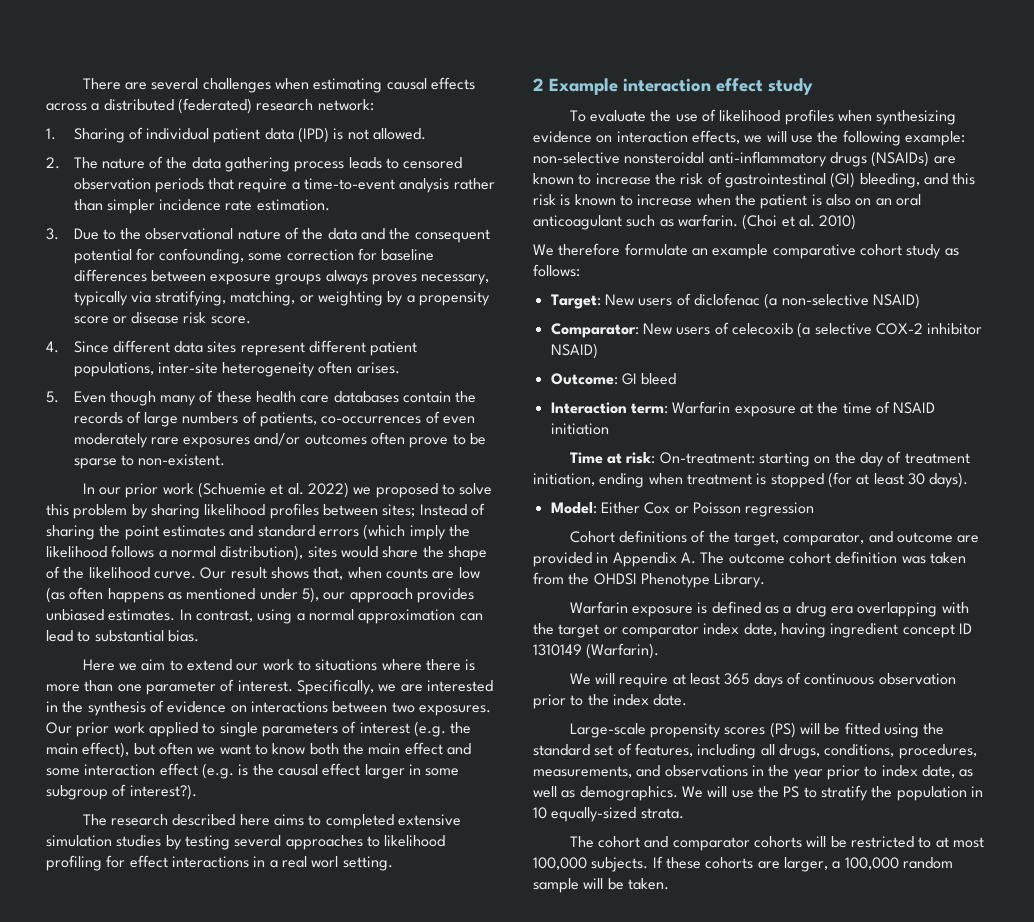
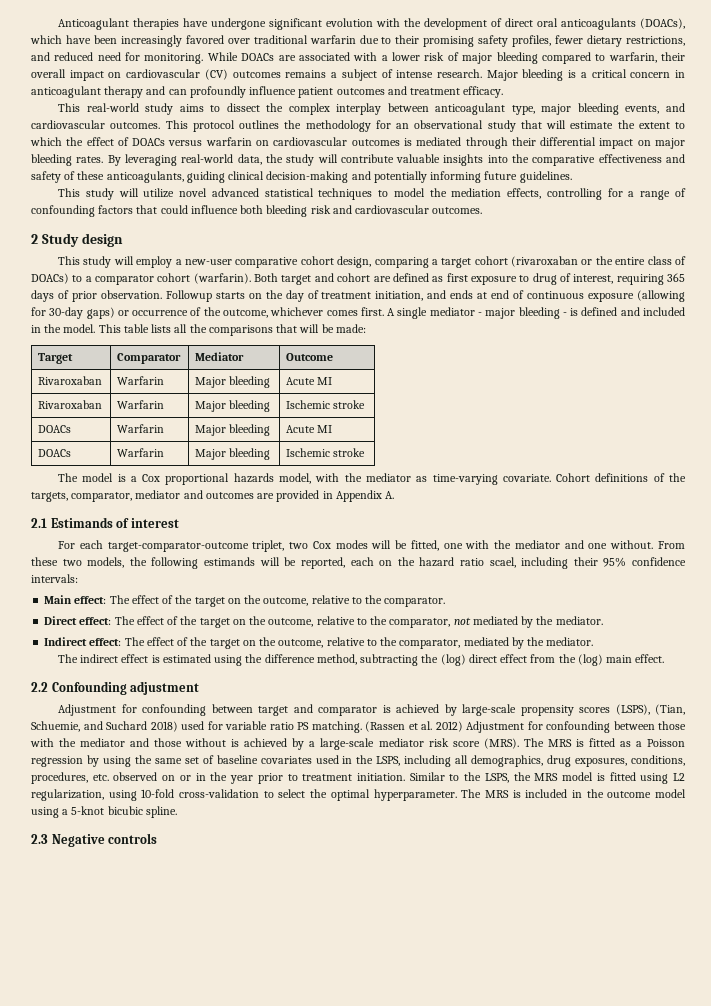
- There are several challenges when estimating causal effects across a distributed (federated) research network:
- 1. Sharing of individual patient data (IPD) is not allowed.
- 2. The nature of the data gathering process leads to censored observation periods that require a time-to-event analysis rather than simpler incidence rate estimation.
- 3. Due to the observational nature of the data and the consequent potential for confounding, some correction for baseline differences between exposure groups always proves necessary, typically via stratifying, matching, or weighting by a propensity score or disease risk score.
- 4. Since different data sites represent different patient populations, inter-site heterogeneity often arises.
- 5. Even though many of these health care databases contain the records of large numbers of patients, co-occurrences of even moderately rare exposures and/or outcomes often prove to be sparse to non-existent.
- In our prior work (Schuemie et al. 2022) we proposed to solve this problem by sharing likelihood profiles between sites; Instead of sharing the point estimates and standard errors (which imply the likelihood follows a normal distribution), sites would share the shape of the likelihood curve. Our result shows that, when counts are low (as often happens as mentioned under 5), our approach provides unbiased estimates. In contrast, using a normal approximation can lead to substantial bias.
- Here we aim to extend our work to situations where there is more than one parameter of interest. Specifically, we are interested in the synthesis of evidence on interactions between two exposures. Our prior work applied to single parameters of interest (e.g. the main effect), but often we want to know both the main effect and some interaction effect (e.g. is the causal effect larger in some subgroup of interest?).
- The research described here aims to completed extensive simulation studies by testing several approaches to likelihood profiling for effect interactions in a real worl setting.
- 2 Example interaction effect study
- To evaluate the use of likelihood profiles when synthesizing evidence on interaction effects, we will use the following example: non-selective nonsteroidal anti-inflammatory drugs (NSAIDs) are known to increase the risk of gastrointestinal (GI) bleeding, and this risk is known to increase when the patient is also on an oral anticoagulant such as warfarin. (Choi et al. 2010)
- We therefore formulate an example comparative cohort study as follows:
- Target: New users of diclofenac (a non-selective NSAID)
- Comparator: New users of celecoxib (a selective COX-2 inhibitor NSAID)
- Outcome: GI bleed
- Interaction term: Warfarin exposure at the time of NSAID initiation
- Time at risk: On-treatment: starting on the day of treatment initiation, ending when treatment is stopped (for at least 30 days).
- Model: Either Cox or Poisson regression
- Cohort definitions of the target, comparator, and outcome are provided in Appendix A. The outcome cohort definition was taken from the OHDSI Phenotype Library.
- Warfarin exposure is defined as a drug era overlapping with the target or comparator index date, having ingredient concept ID 1310149 (Warfarin).
- We will require at least 365 days of continuous observation prior to the index date.
- Large-scale propensity scores (PS) will be fitted using the standard set of features, including all drugs, conditions, procedures, measurements, and observations in the year prior to index date, as well as demographics. We will use the PS to stratify the population in 10 equally-sized strata.
- The cohort and comparator cohorts will be restricted to at most 100,000 subjects. If these cohorts are larger, a 100,000 random sample will be taken.
+ Anticoagulant therapies have undergone significant evolution with the development of direct oral anticoagulants (DOACs), which have been increasingly favored over traditional warfarin due to their promising safety profiles, fewer dietary restrictions, and reduced need for monitoring. While DOACs are associated with a lower risk of major bleeding compared to warfarin, their overall impact on cardiovascular (CV) outcomes remains a subject of intense research. Major bleeding is a critical concern in anticoagulant therapy and can profoundly influence patient outcomes and treatment efficacy.
+ This real-world study aims to dissect the complex interplay between anticoagulant type, major bleeding events, and cardiovascular outcomes. This protocol outlines the methodology for an observational study that will estimate the extent to which the effect of DOACs versus warfarin on cardiovascular outcomes is mediated through their differential impact on major bleeding rates. By leveraging real-world data, the study will contribute valuable insights into the comparative effectiveness and safety of these anticoagulants, guiding clinical decision-making and potentially informing future guidelines.
+ This study will utilize novel advanced statistical techniques to model the mediation effects, controlling for a range of confounding factors that could influence both bleeding risk and cardiovascular outcomes.
+ 2 Study design
+ This study will employ a new-user comparative cohort design, comparing a target cohort (rivaroxaban or the entire class of DOACs) to a comparator cohort (warfarin). Both target and cohort are defined as first exposure to drug of interest, requiring 365 days of prior observation. Followup starts on the day of treatment initiation, and ends at end of continuous exposure (allowing for 30-day gaps) or occurrence of the outcome, whichever comes first. A single mediator - major bleeding - is defined and included in the model. This table lists all the comparisons that will be made:
+ Target | Comparator | Mediator | Outcome
+ Rivaroxaban | Warfarin | Major bleeding | Acute MI
+ Rivaroxaban | Warfarin | Major bleeding | Ischemic stroke
+ DOACs | Warfarin | Major bleeding | Acute MI
+ DOACs | Warfarin | Major bleeding | Ischemic stroke
+ The model is a Cox proportional hazards model, with the mediator as time-varying covariate. Cohort definitions of the targets, comparator, mediator and outcomes are provided in Appendix A.
+ 2.1 Estimands of interest
+ For each target-comparator-outcome triplet, two Cox modes will be fitted, one with the mediator and one without. From these two models, the following estimands will be reported, each on the hazard ratio scael, including their 95% confidence intervals:
+ Main effect: The effect of the target on the outcome, relative to the comparator.
+ Direct effect: The effect of the target on the outcome, relative to the comparator, not mediated by the mediator.
+ Indirect effect: The effect of the target on the outcome, relative to the comparator, mediated by the mediator.
+ The indirect effect is estimated using the difference method, subtracting the (log) direct effect from the (log) main effect.
+ 2.2 Confounding adjustment
+ Adjustment for confounding between target and comparator is achieved by large-scale propensity scores (LSPS), (Tian, Schuemie, and Suchard 2018) used for variable ratio PS matching. (Rassen et al. 2012) Adjustment for confounding between those with the mediator and those without is achieved by a large-scale mediator risk score (MRS). The MRS is fitted as a Poisson regression by using the same set of baseline covariates used in the LSPS, including all demographics, drug exposures, conditions, procedures, etc. observed on or in the year prior to treatment initiation. Similar to the LSPS, the MRS model is fitted using L2 regularization, using 10-fold cross-validation to select the optimal hyperparameter. The MRS is included in the outcome model using a 5-knot bicubic spline.
+ 2.3 Negative controls

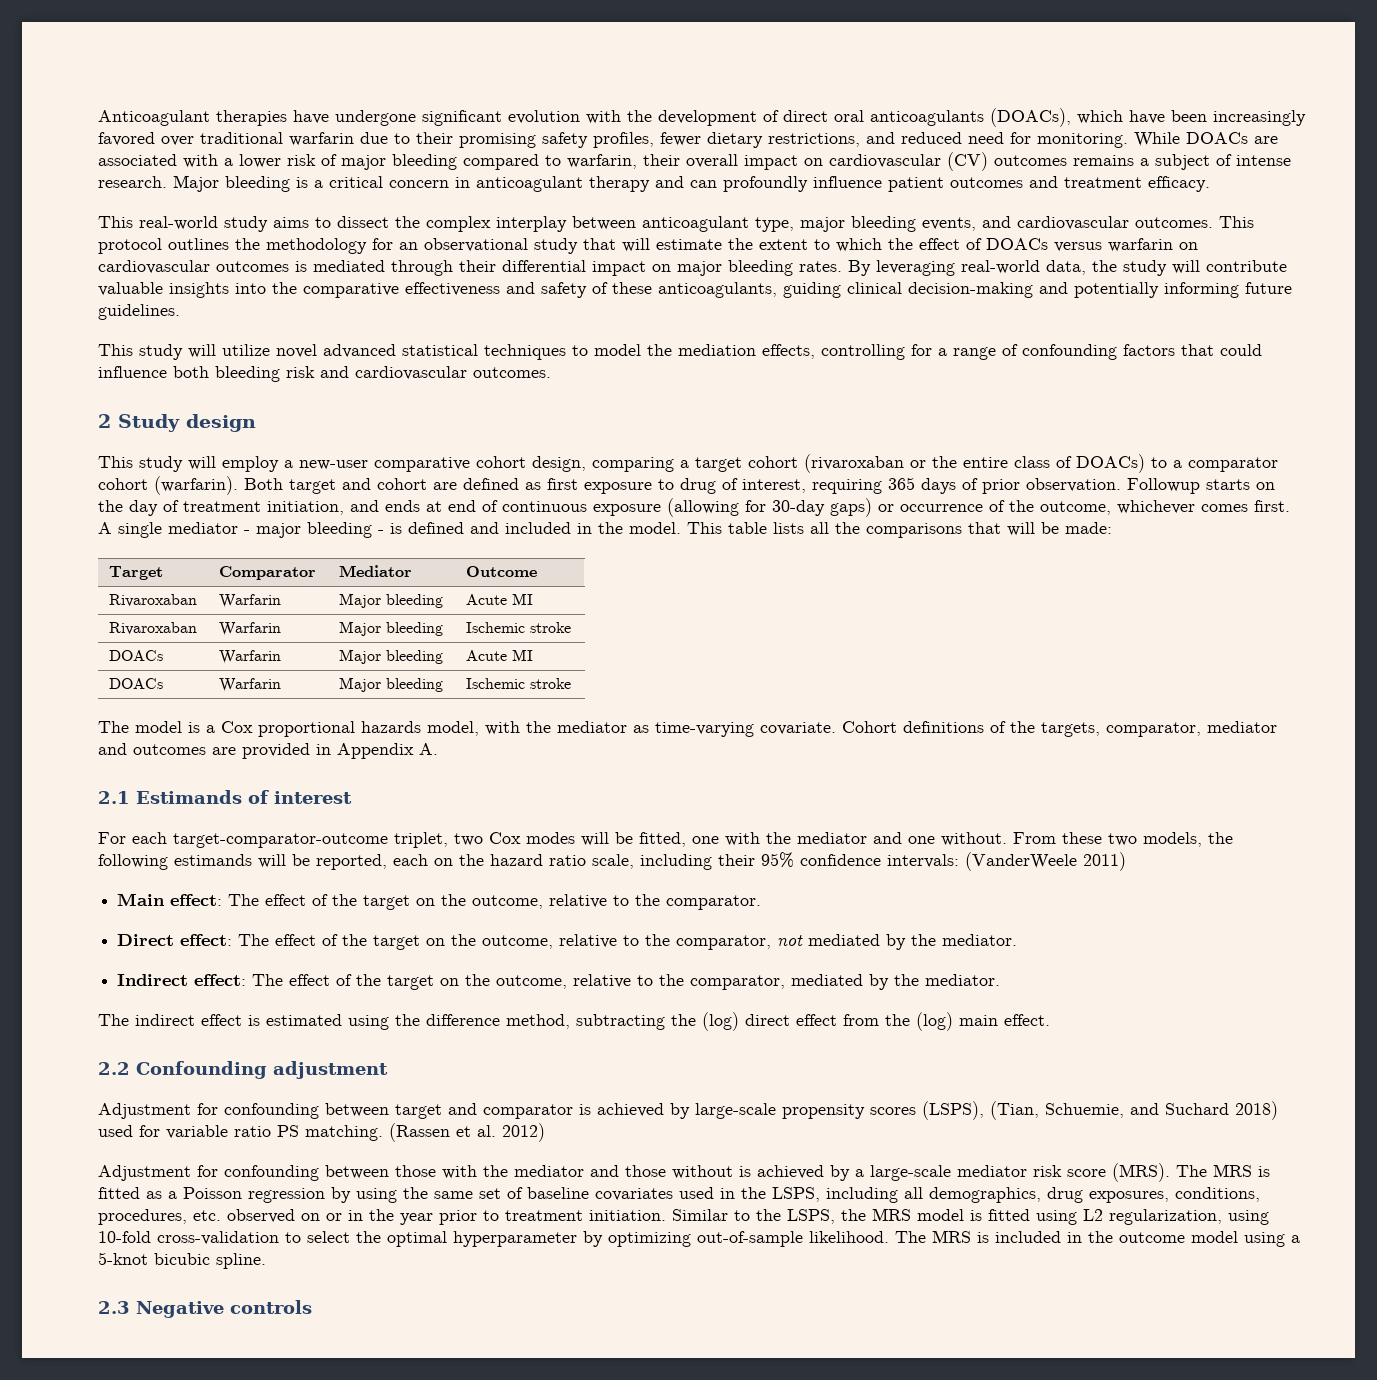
- From these two models, the following estimands will be reported, each on the hazard ratio scael, including their 95% confidence intervals:
+ From these two models, the following estimands will be reported, each on the hazard ratio scale, including their 95% confidence intervals: (VanderWeele 2011)
- (Rassen et al. 2012) Adjustment for confounding between those with the mediator and those without is achieved by a large-scale mediator risk score (MRS).
+ (Rassen et al. 2012)
+ Adjustment for confounding between those with the mediator and those without is achieved by a large-scale mediator risk score (MRS).
- Similar to the LSPS, the MRS model is fitted using L2 regularization, using 10-fold cross-validation to select the optimal hyperparameter.
+ Similar to the LSPS, the MRS model is fitted using L2 regularization, using 10-fold cross-validation to select the optimal hyperparameter by optimizing out-of-sample likelihood.

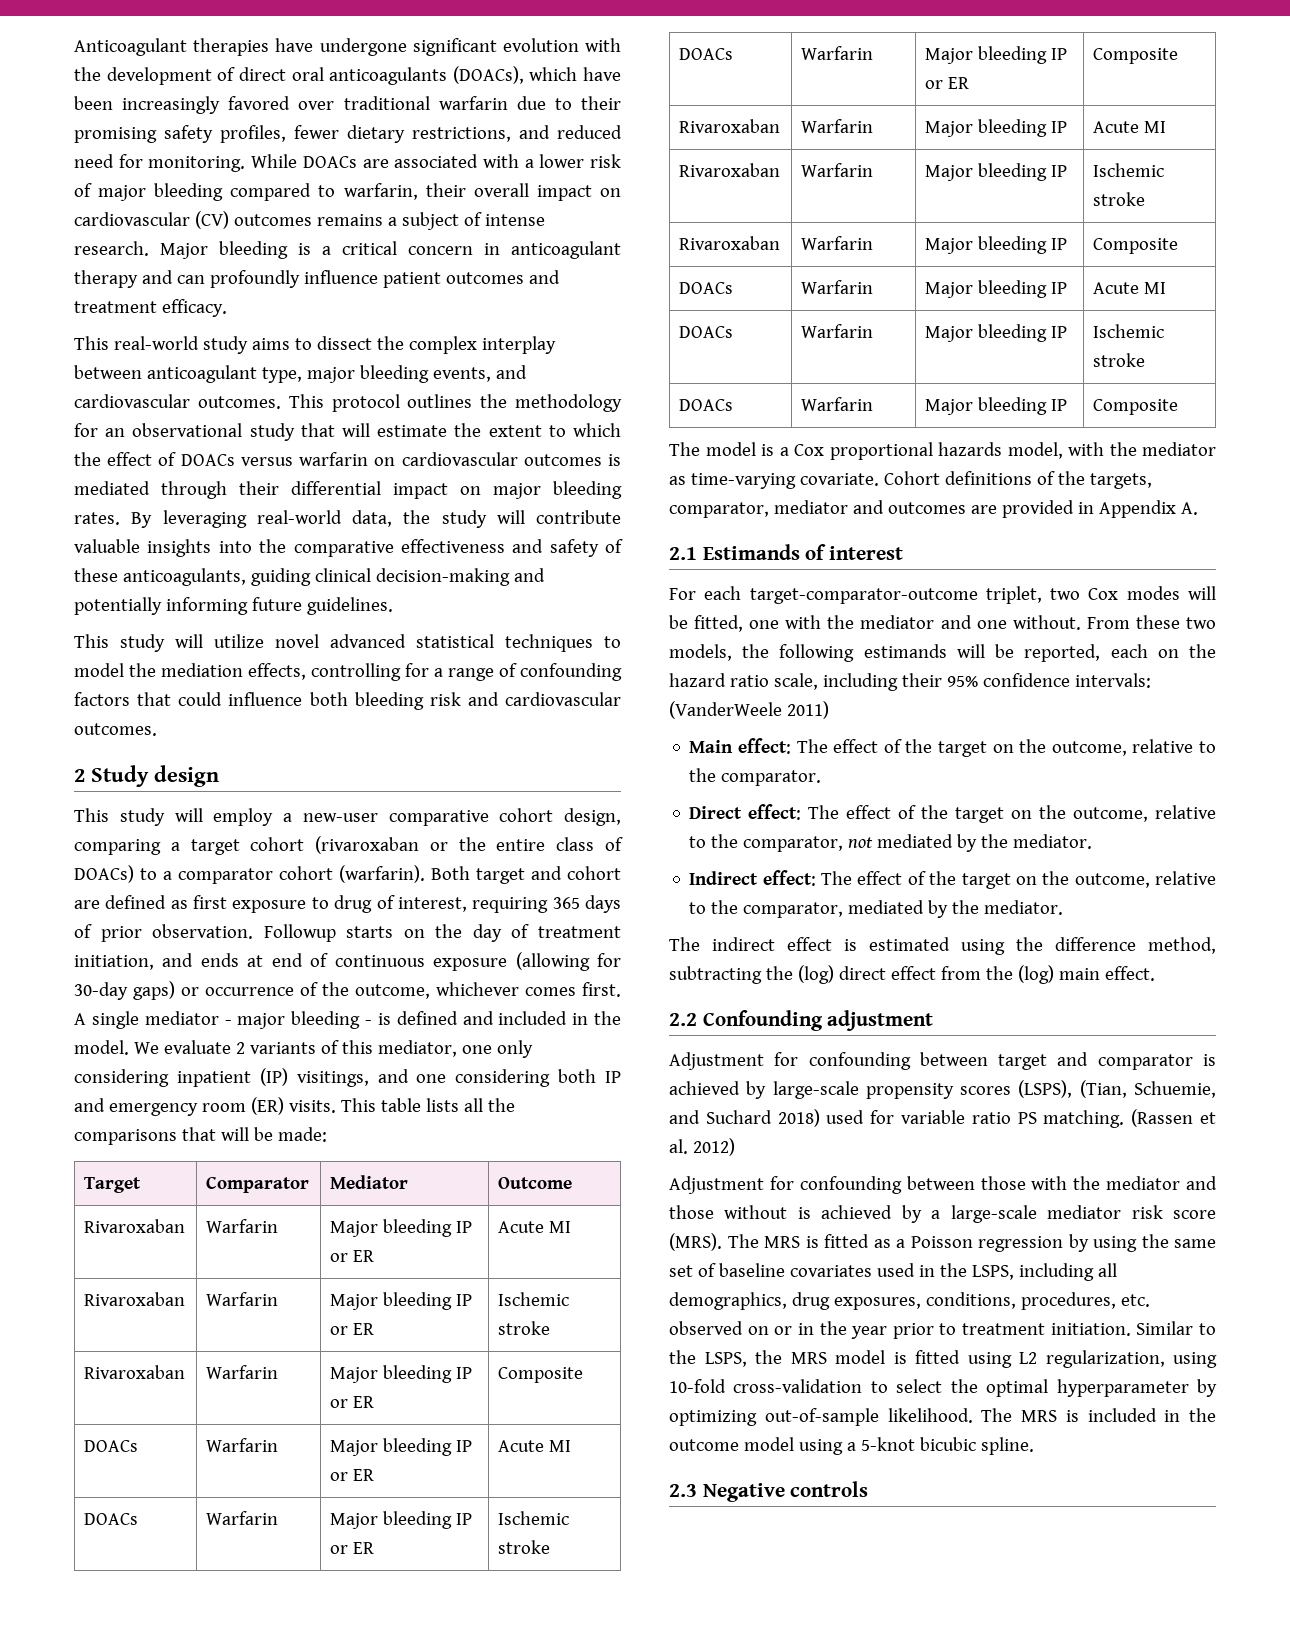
+ We evaluate 2 variants of this mediator, one only considering inpatient (IP) visitings, and one considering both IP and emergency room (ER) visits.
- Rivaroxaban | Warfarin | Major bleeding | Acute MI
- Rivaroxaban | Warfarin | Major bleeding | Ischemic stroke
- DOACs | Warfarin | Major bleeding | Acute MI
- DOACs | Warfarin | Major bleeding | Ischemic stroke
+ Rivaroxaban | Warfarin | Major bleeding IP or ER | Acute MI
+ Rivaroxaban | Warfarin | Major bleeding IP or ER | Ischemic stroke
+ Rivaroxaban | Warfarin | Major bleeding IP or ER | Composite
+ DOACs | Warfarin | Major bleeding IP or ER | Acute MI
+ DOACs | Warfarin | Major bleeding IP or ER | Ischemic stroke
+ DOACs | Warfarin | Major bleeding IP or ER | Composite
+ Rivaroxaban | Warfarin | Major bleeding IP | Acute MI
+ Rivaroxaban | Warfarin | Major bleeding IP | Ischemic stroke
+ Rivaroxaban | Warfarin | Major bleeding IP | Composite
+ DOACs | Warfarin | Major bleeding IP | Acute MI
+ DOACs | Warfarin | Major bleeding IP | Ischemic stroke
+ DOACs | Warfarin | Major bleeding IP | Composite

